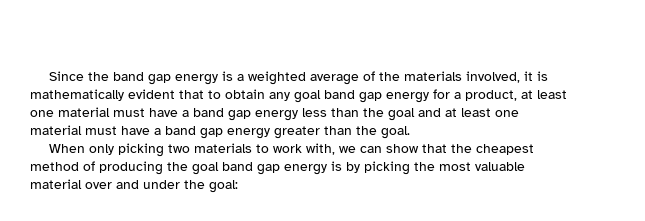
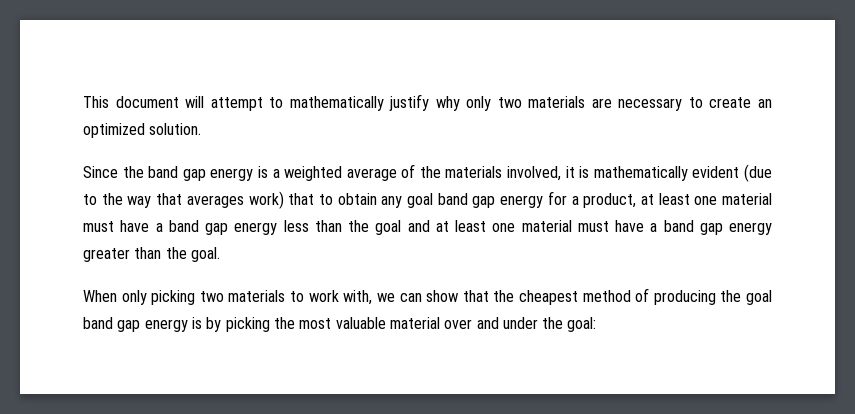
+ This document will attempt to mathematically justify why only two materials are necessary to create an optimized solution.
- Since the band gap energy is a weighted average of the materials involved, it is mathematically evident that to obtain any goal band gap energy for a product, at least one material must have a band gap energy less than the goal and at least one material must have a band gap energy greater than the goal.
+ Since the band gap energy is a weighted average of the materials involved, it is mathematically evident (due to the way that averages work) that to obtain any goal band gap energy for a product, at least one material must have a band gap energy less than the goal and at least one material must have a band gap energy greater than the goal.

